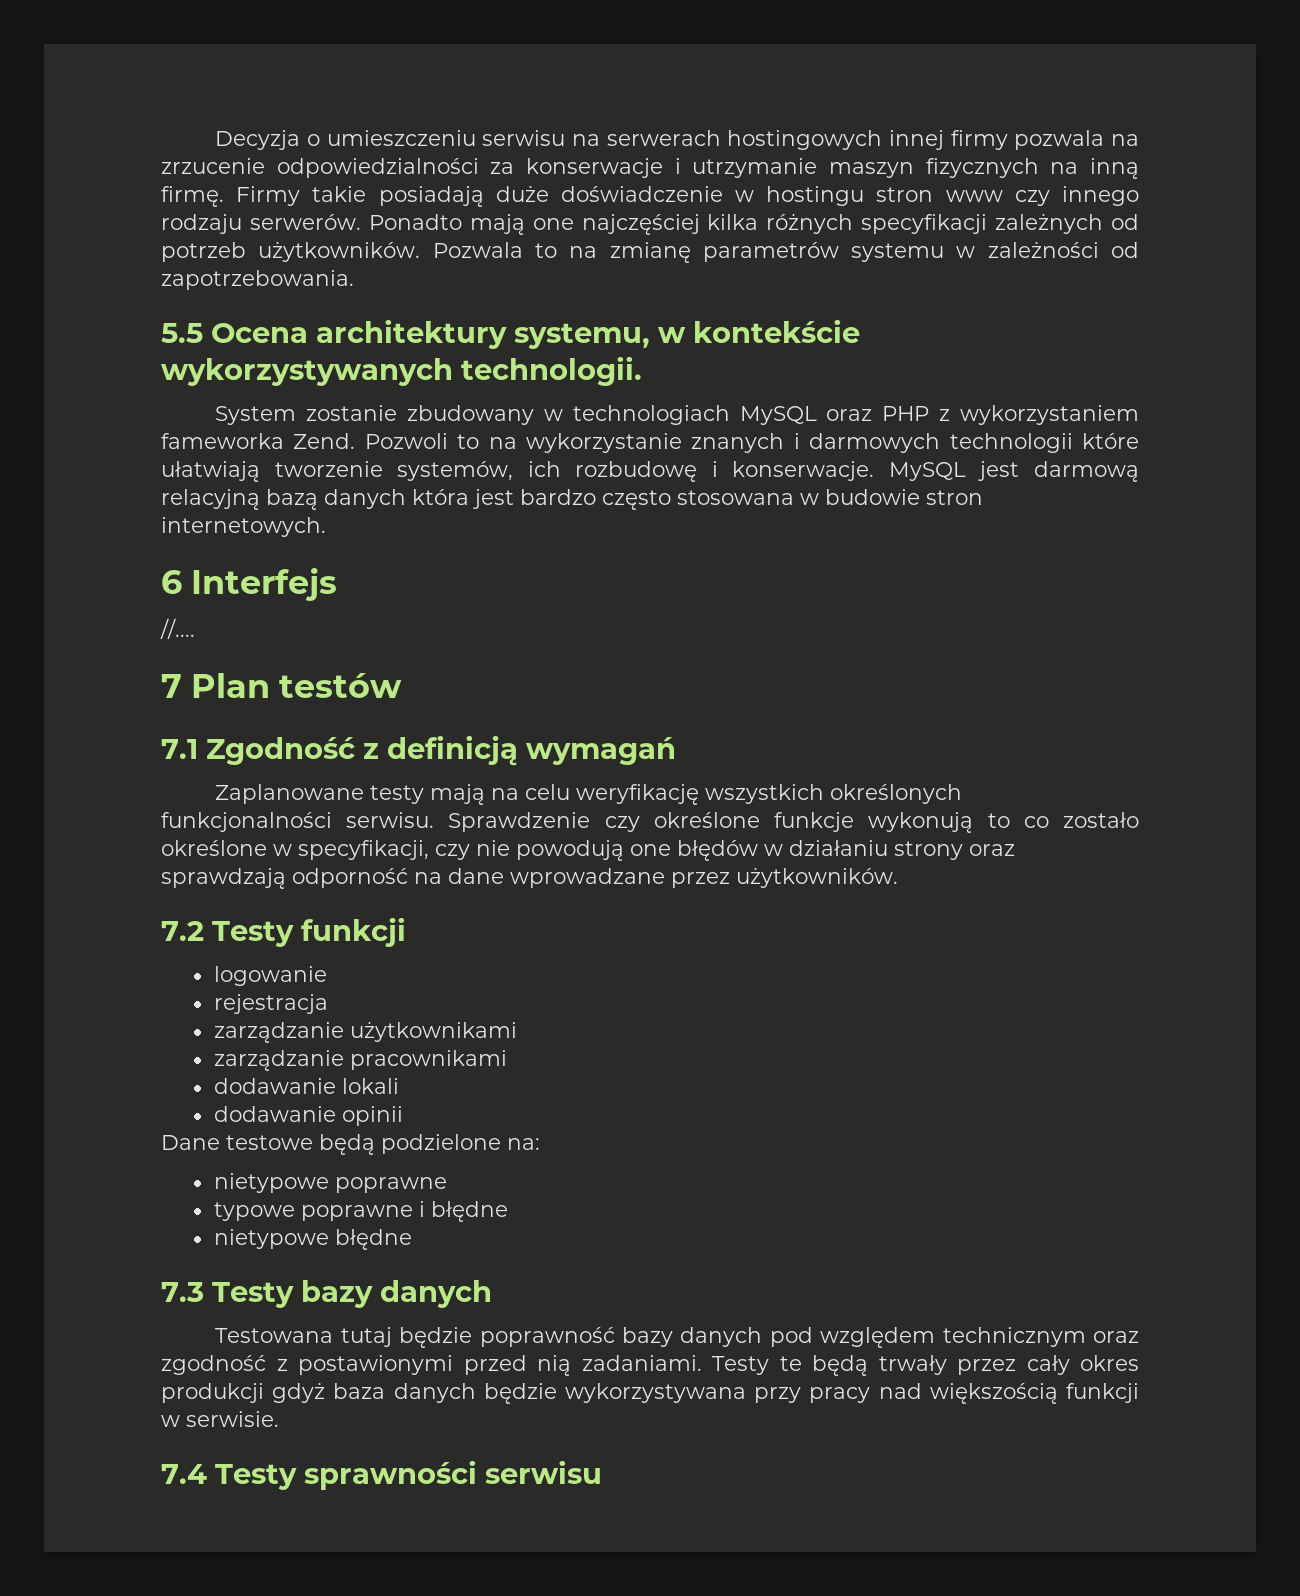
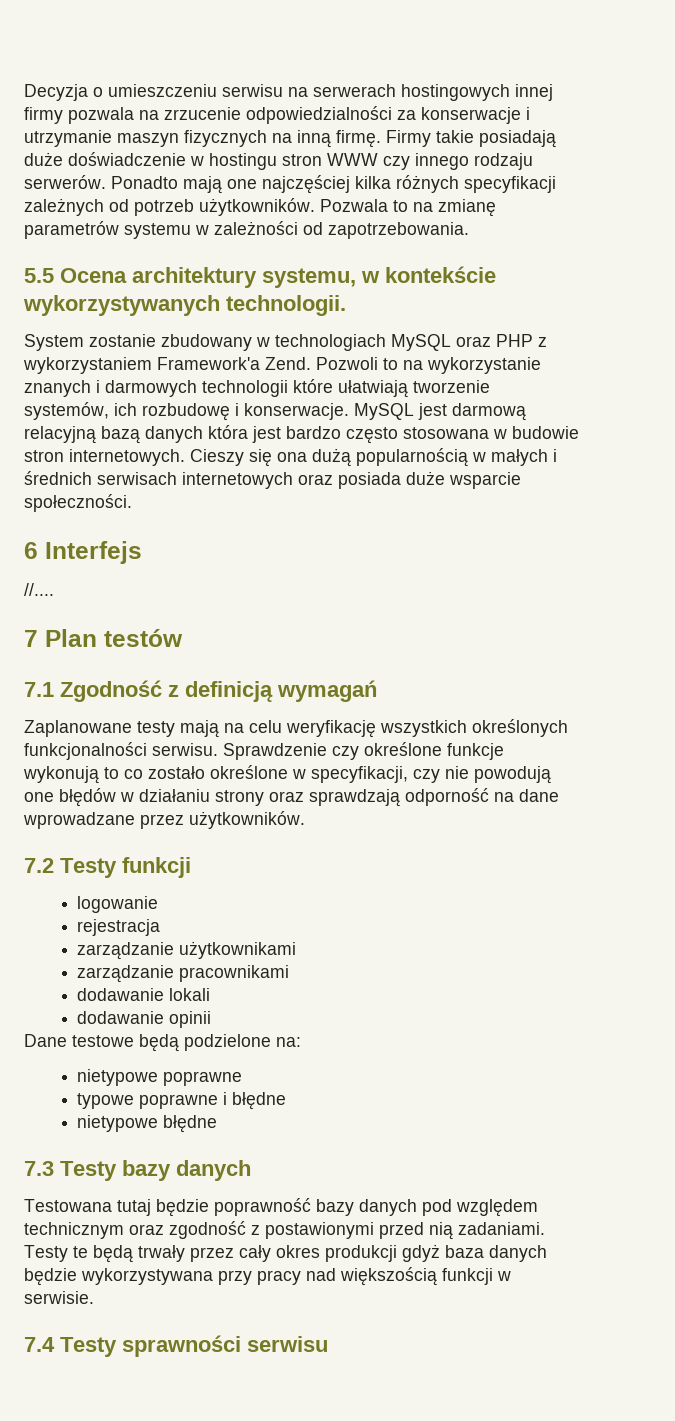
- Firmy takie posiadają duże doświadczenie w hostingu stron www czy innego rodzaju serwerów.
+ Firmy takie posiadają duże doświadczenie w hostingu stron WWW czy innego rodzaju serwerów.
- System zostanie zbudowany w technologiach MySQL oraz PHP z wykorzystaniem fameworka Zend.
+ System zostanie zbudowany w technologiach MySQL oraz PHP z wykorzystaniem Framework'a Zend.
+ Cieszy się ona dużą popularnością w małych i średnich serwisach internetowych oraz posiada duże wsparcie społeczności.

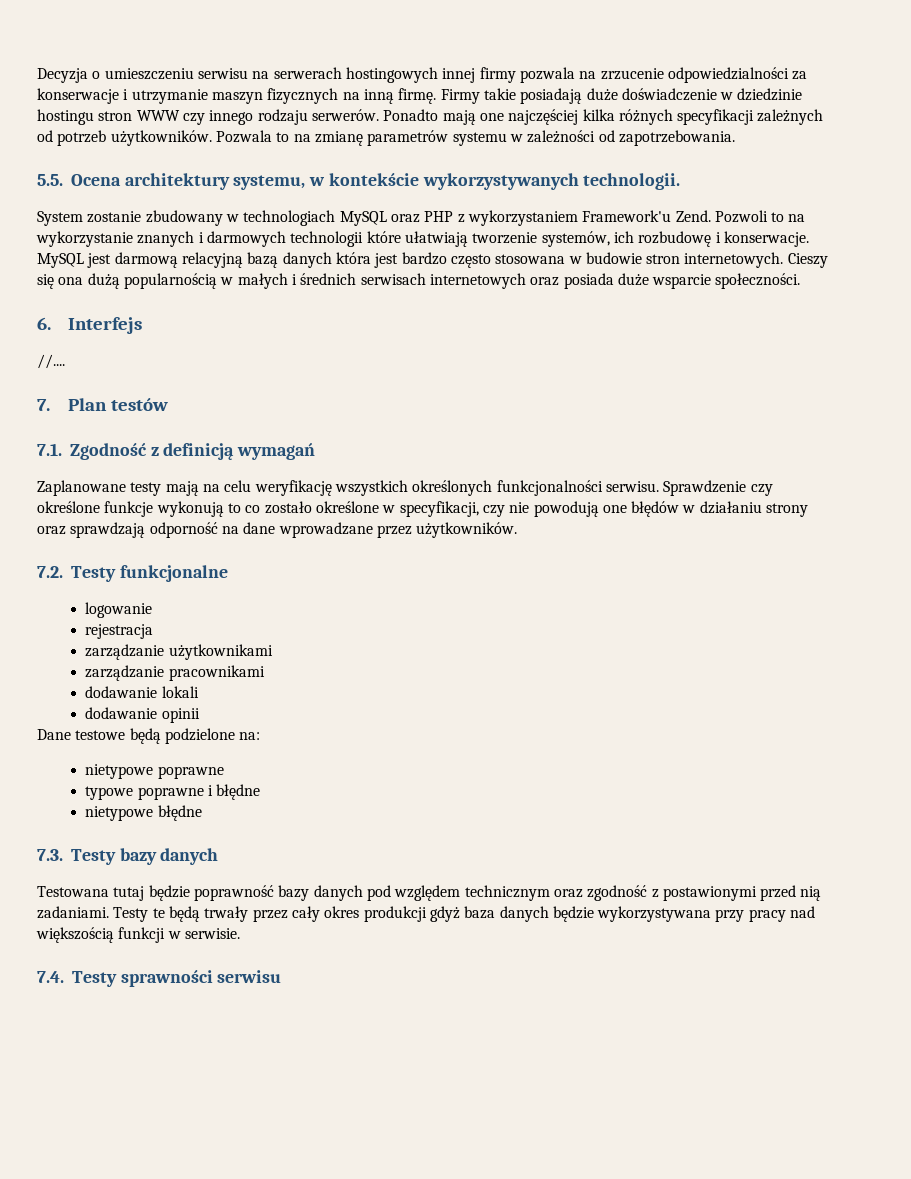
- Firmy takie posiadają duże doświadczenie w hostingu stron WWW czy innego rodzaju serwerów.
+ Firmy takie posiadają duże doświadczenie w dziedzinie hostingu stron WWW czy innego rodzaju serwerów.
- 5.5 Ocena architektury systemu, w kontekście wykorzystywanych technologii.
+ 5.5. Ocena architektury systemu, w kontekście wykorzystywanych technologii.
- System zostanie zbudowany w technologiach MySQL oraz PHP z wykorzystaniem Framework'a Zend.
+ System zostanie zbudowany w technologiach MySQL oraz PHP z wykorzystaniem Framework'u Zend.
- 6 Interfejs
+ 6. Interfejs
- 7 Plan testów
+ 7. Plan testów
- 7.1 Zgodność z definicją wymagań
+ 7.1. Zgodność z definicją wymagań
- 7.2 Testy funkcji
+ 7.2. Testy funkcjonalne
- 7.3 Testy bazy danych
+ 7.3. Testy bazy danych
- 7.4 Testy sprawności serwisu
+ 7.4. Testy sprawności serwisu

